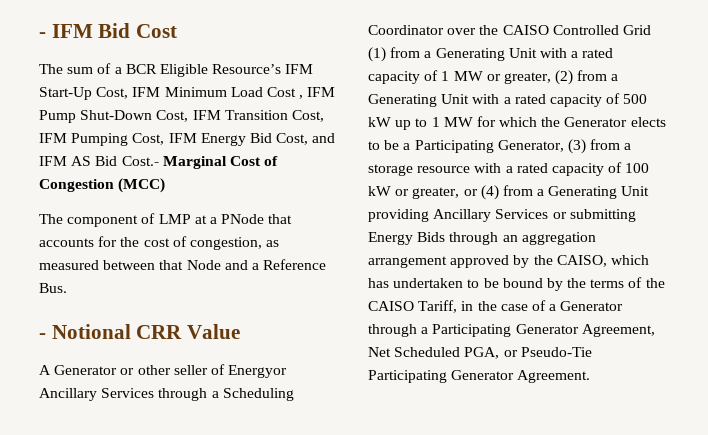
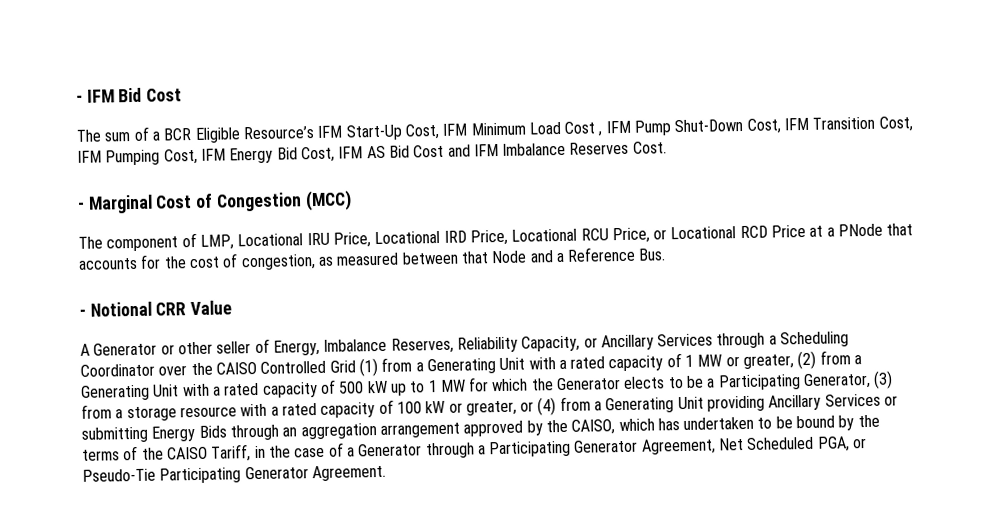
- The sum of a BCR Eligible Resource’s IFM Start-Up Cost, IFM Minimum Load Cost , IFM Pump Shut-Down Cost, IFM Transition Cost, IFM Pumping Cost, IFM Energy Bid Cost, and IFM AS Bid Cost.- Marginal Cost of Congestion (MCC)
+ The sum of a BCR Eligible Resource’s IFM Start-Up Cost, IFM Minimum Load Cost , IFM Pump Shut-Down Cost, IFM Transition Cost, IFM Pumping Cost, IFM Energy Bid Cost, IFM AS Bid Cost and IFM Imbalance Reserves Cost.
+ - Marginal Cost of Congestion (MCC)
- The component of LMP at a PNode that accounts for the cost of congestion, as measured between that Node and a Reference Bus.
+ The component of LMP, Locational IRU Price, Locational IRD Price, Locational RCU Price, or Locational RCD Price at a PNode that accounts for the cost of congestion, as measured between that Node and a Reference Bus.
- A Generator or other seller of Energyor Ancillary Services through a Scheduling Coordinator over the CAISO Controlled Grid (1) from a Generating Unit with a rated capacity of 1 MW or greater, (2) from a Generating Unit with a rated capacity of 500 kW up to 1 MW for which the Generator elects to be a Participating Generator, (3) from a storage resource with a rated capacity of 100 kW or greater, or (4) from a Generating Unit providing Ancillary Services or submitting Energy Bids through an aggregation arrangement approved by the CAISO, which has undertaken to be bound by the terms of the CAISO Tariff, in the case of a Generator through a Participating Generator Agreement, Net Scheduled PGA, or Pseudo-Tie Participating Generator Agreement.
+ A Generator or other seller of Energy, Imbalance Reserves, Reliability Capacity, or Ancillary Services through a Scheduling Coordinator over the CAISO Controlled Grid (1) from a Generating Unit with a rated capacity of 1 MW or greater, (2) from a Generating Unit with a rated capacity of 500 kW up to 1 MW for which the Generator elects to be a Participating Generator, (3) from a storage resource with a rated capacity of 100 kW or greater, or (4) from a Generating Unit providing Ancillary Services or submitting Energy Bids through an aggregation arrangement approved by the CAISO, which has undertaken to be bound by the terms of the CAISO Tariff, in the case of a Generator through a Participating Generator Agreement, Net Scheduled PGA, or Pseudo-Tie Participating Generator Agreement.

